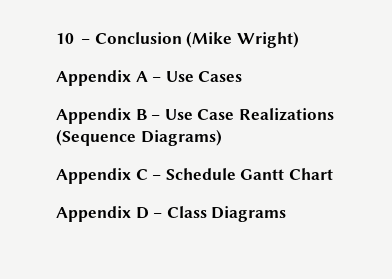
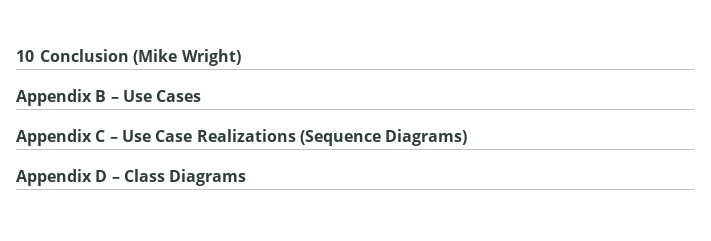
- 10 – Conclusion (Mike Wright)
+ 10 Conclusion (Mike Wright)
- Appendix A – Use Cases
+ Appendix B – Use Cases
- Appendix B – Use Case Realizations (Sequence Diagrams)
+ Appendix C – Use Case Realizations (Sequence Diagrams)
- Appendix C – Schedule Gantt Chart

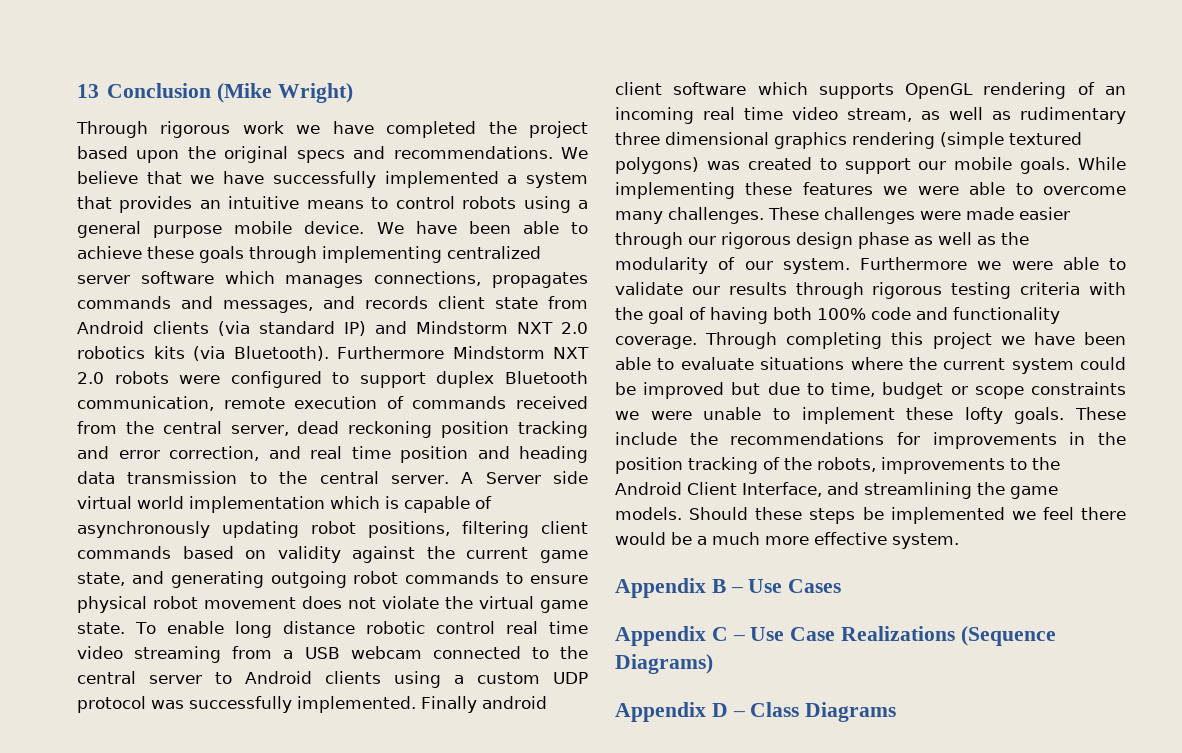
- 10 Conclusion (Mike Wright)
+ 13 Conclusion (Mike Wright)
+ Through rigorous work we have completed the project based upon the original specs and recommendations. We believe that we have successfully implemented a system that provides an intuitive means to control robots using a general purpose mobile device. We have been able to achieve these goals through implementing centralized server software which manages connections, propagates commands and messages, and records client state from Android clients (via standard IP) and Mindstorm NXT 2.0 robotics kits (via Bluetooth). Furthermore Mindstorm NXT 2.0 robots were configured to support duplex Bluetooth communication, remote execution of commands received from the central server, dead reckoning position tracking and error correction, and real time position and heading data transmission to the central server. A Server side virtual world implementation which is capable of asynchronously updating robot positions, filtering client commands based on validity against the current game state, and generating outgoing robot commands to ensure physical robot movement does not violate the virtual game state. To enable long distance robotic control real time video streaming from a USB webcam connected to the central server to Android clients using a custom UDP protocol was successfully implemented. Finally android client software which supports OpenGL rendering of an incoming real time video stream, as well as rudimentary three dimensional graphics rendering (simple textured polygons) was created to support our mobile goals. While implementing these features we were able to overcome many challenges. These challenges were made easier through our rigorous design phase as well as the modularity of our system. Furthermore we were able to validate our results through rigorous testing criteria with the goal of having both 100% code and functionality coverage. Through completing this project we have been able to evaluate situations where the current system could be improved but due to time, budget or scope constraints we were unable to implement these lofty goals. These include the recommendations for improvements in the position tracking of the robots, improvements to the Android Client Interface, and streamlining the game models. Should these steps be implemented we feel there would be a much more effective system.

